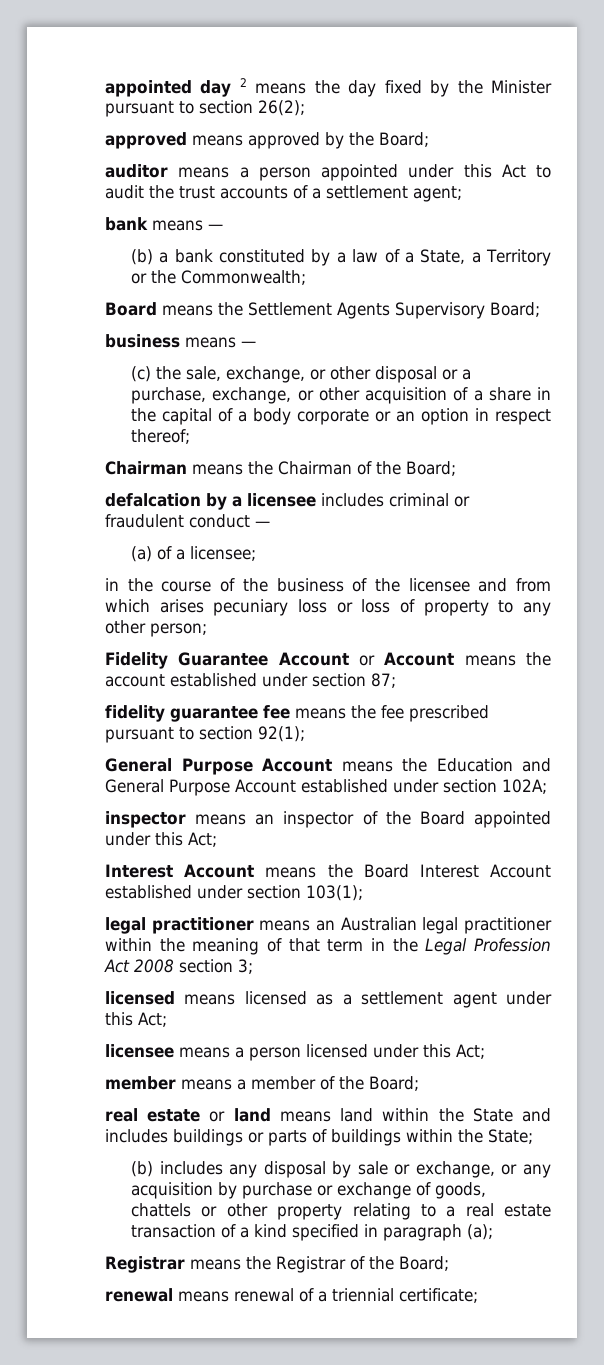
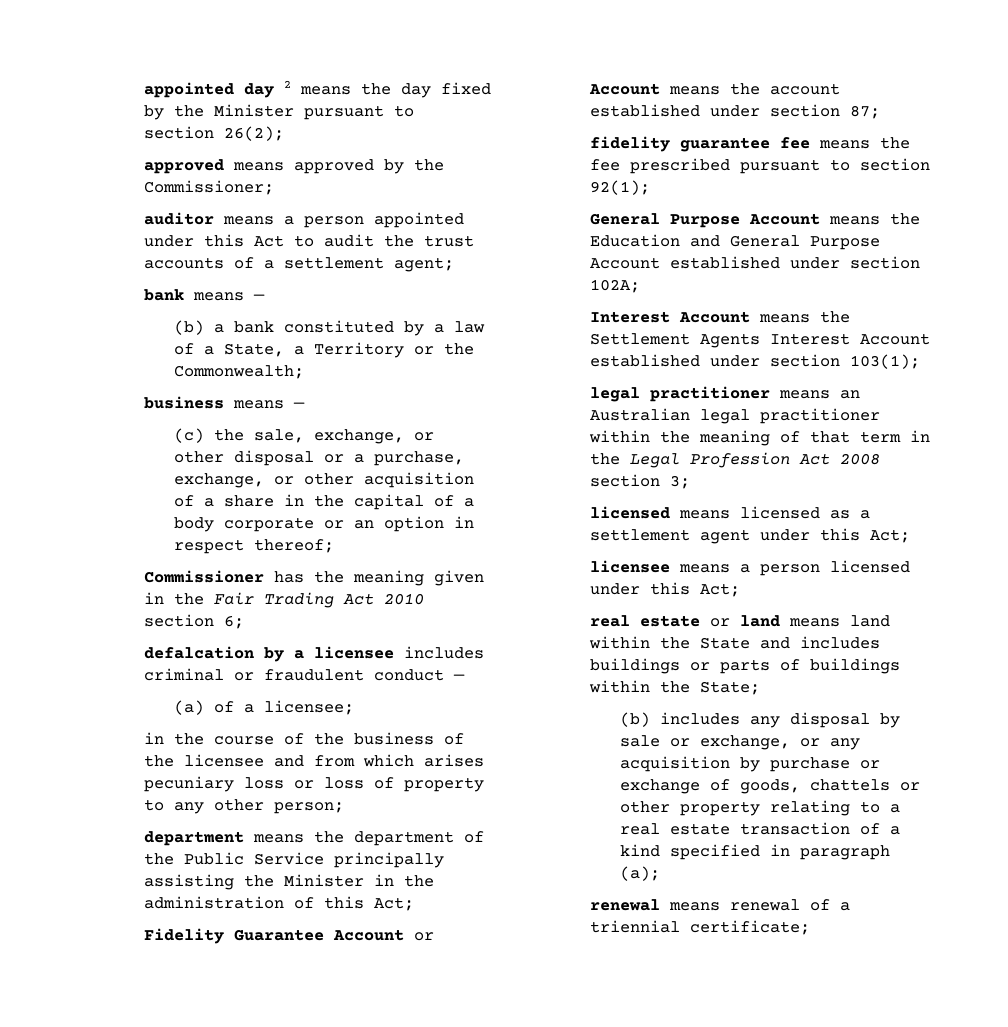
- approved means approved by the Board;
+ approved means approved by the Commissioner;
- Board means the Settlement Agents Supervisory Board;
- Chairman means the Chairman of the Board;
+ Commissioner has the meaning given in the Fair Trading Act 2010 section 6;
+ department means the department of the Public Service principally assisting the Minister in the administration of this Act;
- inspector means an inspector of the Board appointed under this Act;
- Interest Account means the Board Interest Account established under section 103(1);
+ Interest Account means the Settlement Agents Interest Account established under section 103(1);
- member means a member of the Board;
- Registrar means the Registrar of the Board;

